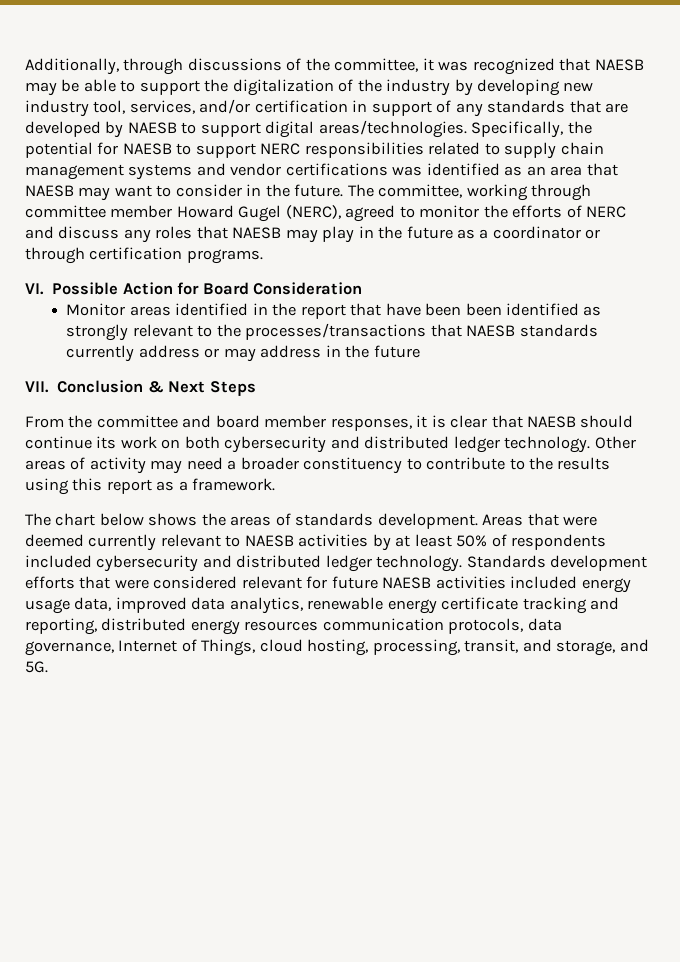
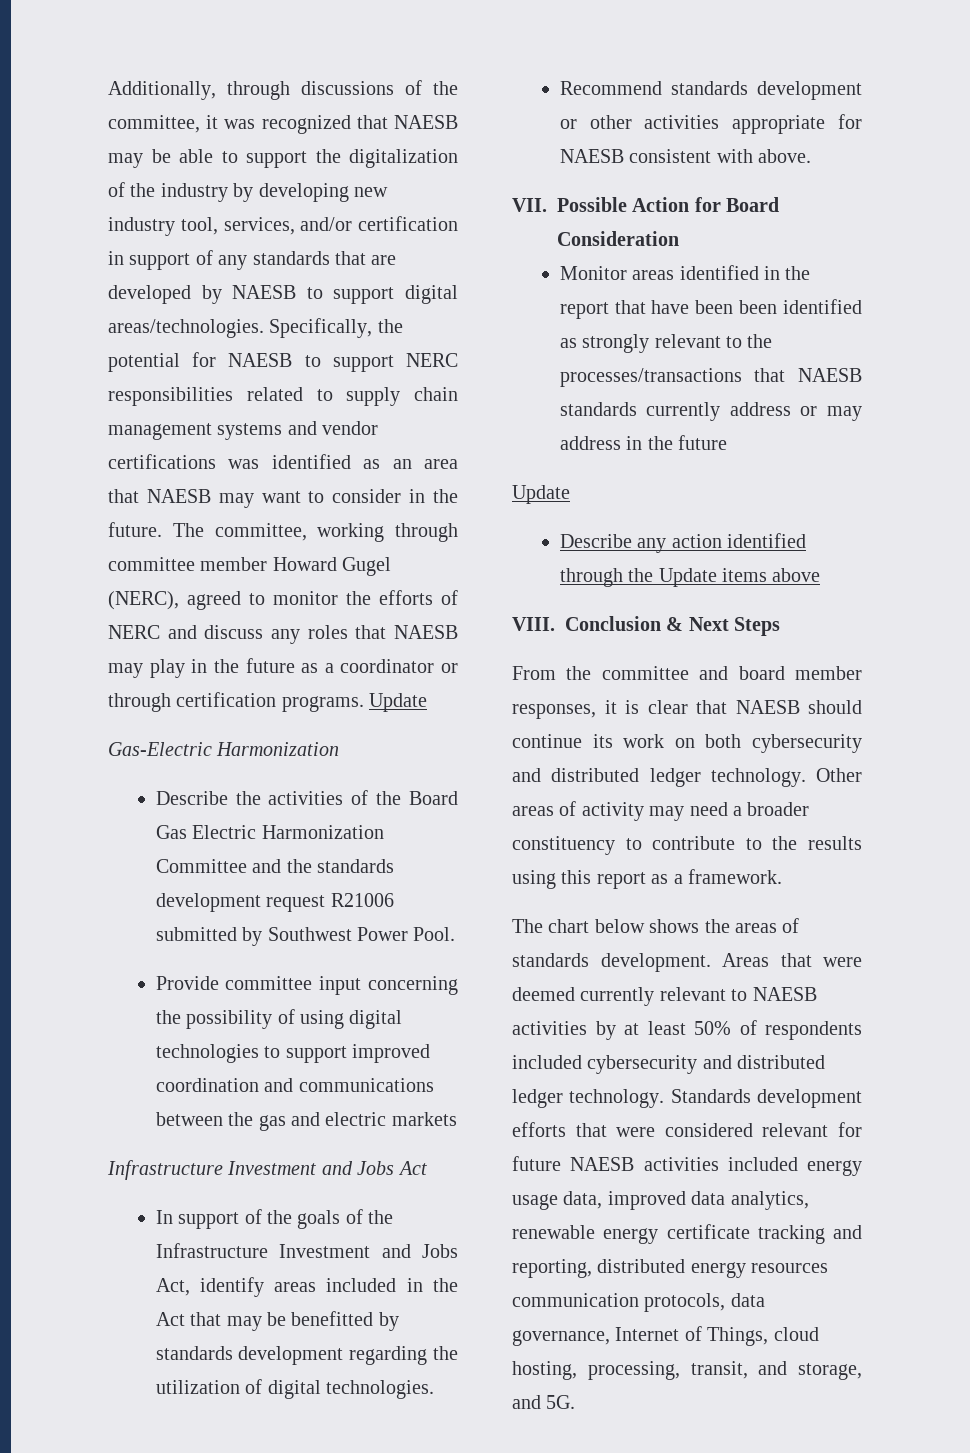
- The committee, working through committee member Howard Gugel (NERC), agreed to monitor the efforts of NERC and discuss any roles that NAESB may play in the future as a coordinator or through certification programs.
- VI. Possible Action for Board Consideration
+ The committee, working through committee member Howard Gugel (NERC), agreed to monitor the efforts of NERC and discuss any roles that NAESB may play in the future as a coordinator or through certification programs. Update
+ Gas-Electric Harmonization
+ Describe the activities of the Board Gas Electric Harmonization Committee and the standards development request R21006 submitted by Southwest Power Pool.
+ Provide committee input concerning the possibility of using digital technologies to support improved coordination and communications between the gas and electric markets
+ Infrastructure Investment and Jobs Act
+ In support of the goals of the Infrastructure Investment and Jobs Act, identify areas included in the Act that may be benefitted by standards development regarding the utilization of digital technologies.
+ Recommend standards development or other activities appropriate for NAESB consistent with above.
+ VII. Possible Action for Board Consideration
  Monitor areas identified in the report that have been been identified as strongly relevant to the processes/transactions that NAESB standards currently address or may address in the future
- VII. Conclusion & Next Steps
+ Update
+ Describe any action identified through the Update items above
+ VIII. Conclusion & Next Steps

